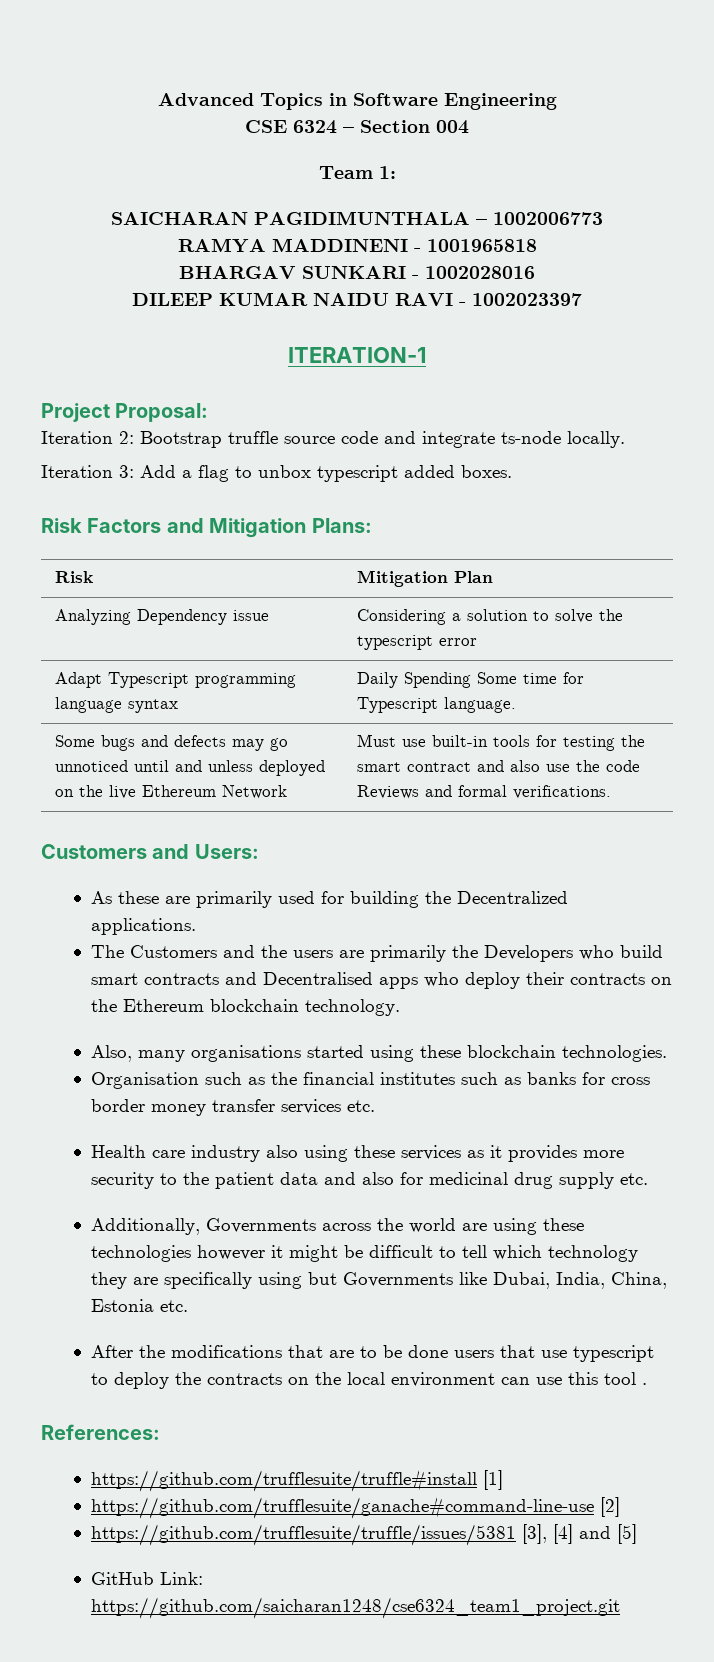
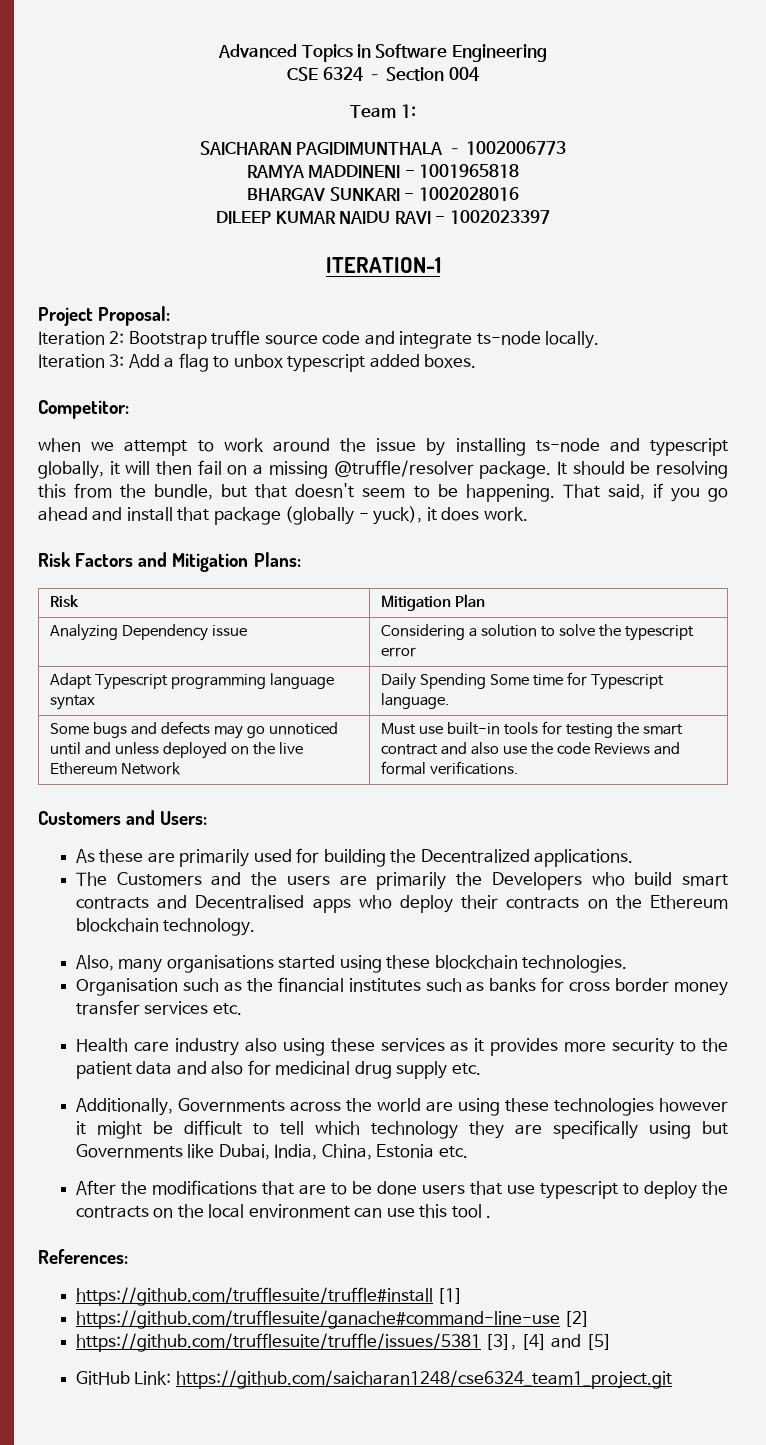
+ Competitor:
+ when we attempt to work around the issue by installing ts-node and typescript globally, it will then fail on a missing @truffle/resolver package. It should be resolving this from the bundle, but that doesn't seem to be happening. That said, if you go ahead and install that package (globally - yuck), it does work.

